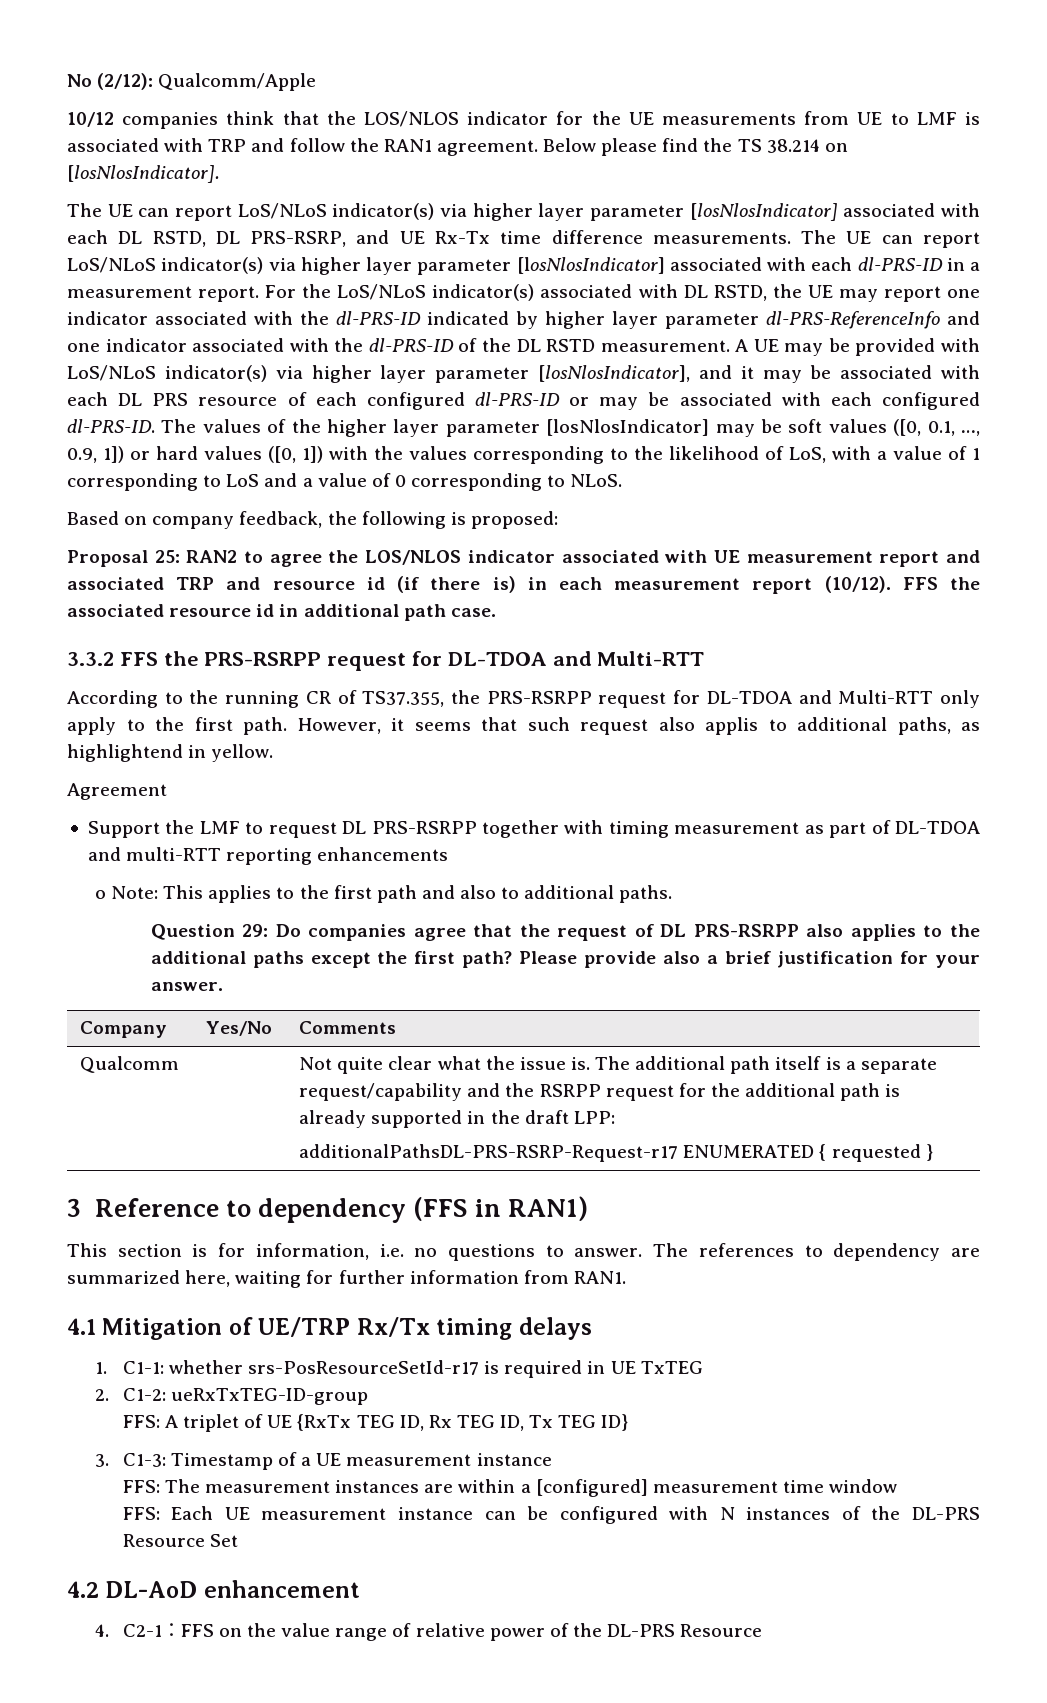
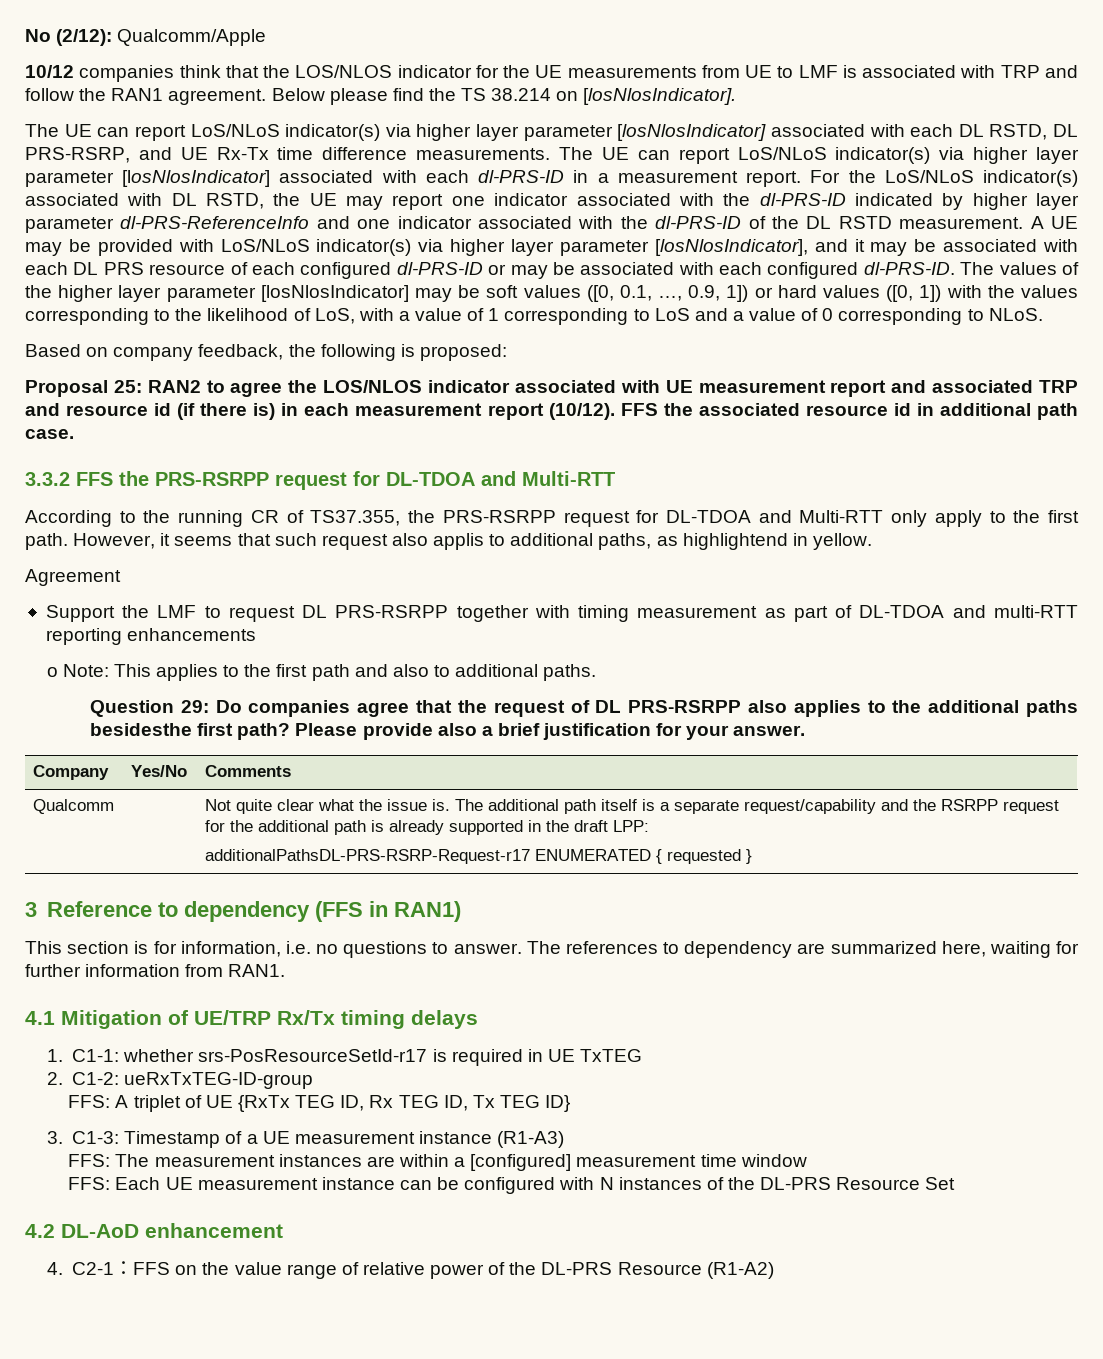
- Question 29: Do companies agree that the request of DL PRS-RSRPP also applies to the additional paths except the first path?
+ Question 29: Do companies agree that the request of DL PRS-RSRPP also applies to the additional paths besidesthe first path?
- 3. C1-3: Timestamp of a UE measurement instance
+ 3. C1-3: Timestamp of a UE measurement instance (R1-A3)
- 4. C2-1：FFS on the value range of relative power of the DL-PRS Resource
+ 4. C2-1：FFS on the value range of relative power of the DL-PRS Resource (R1-A2)

